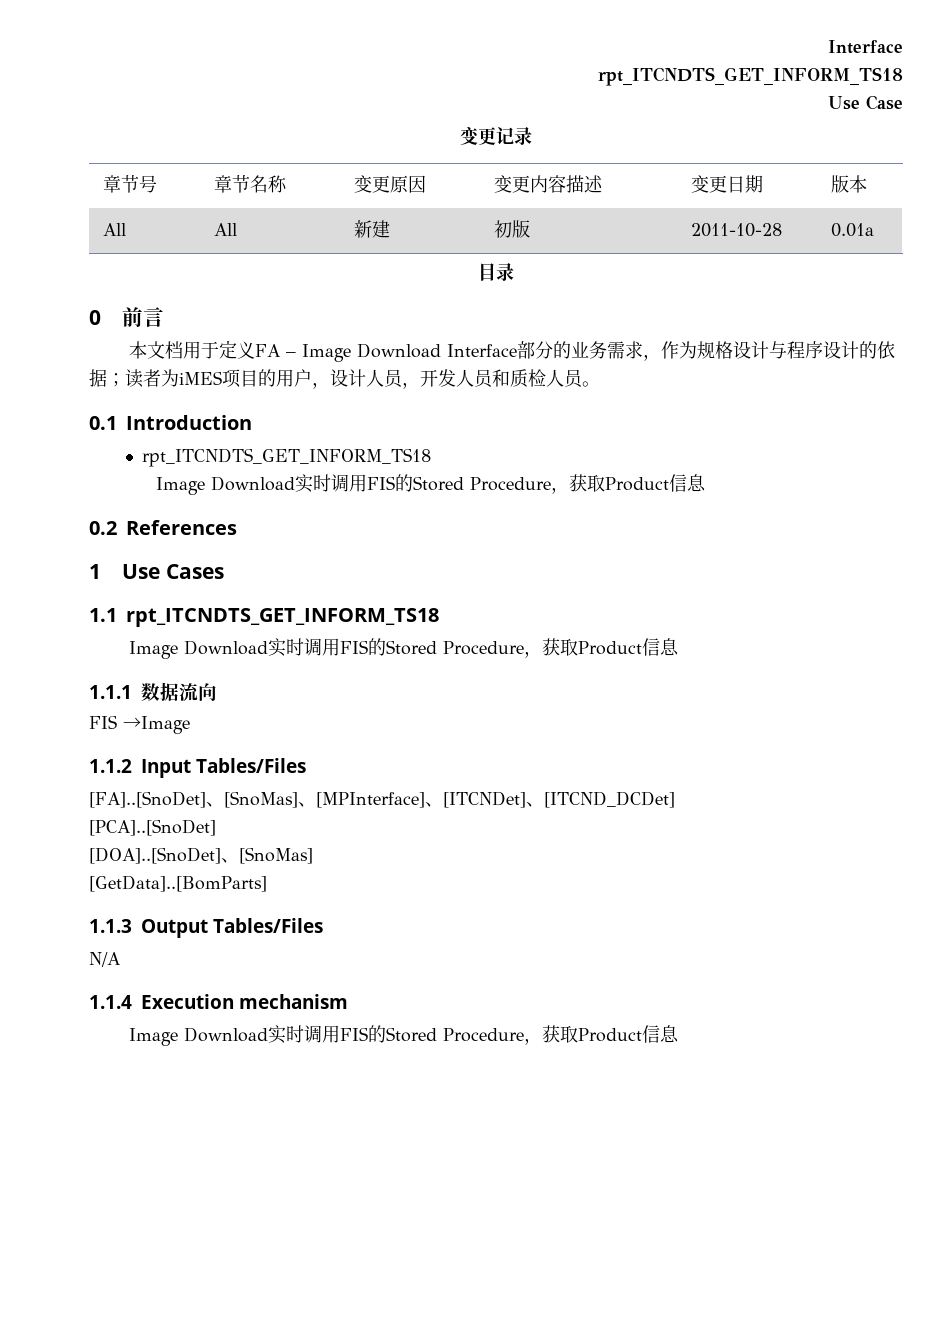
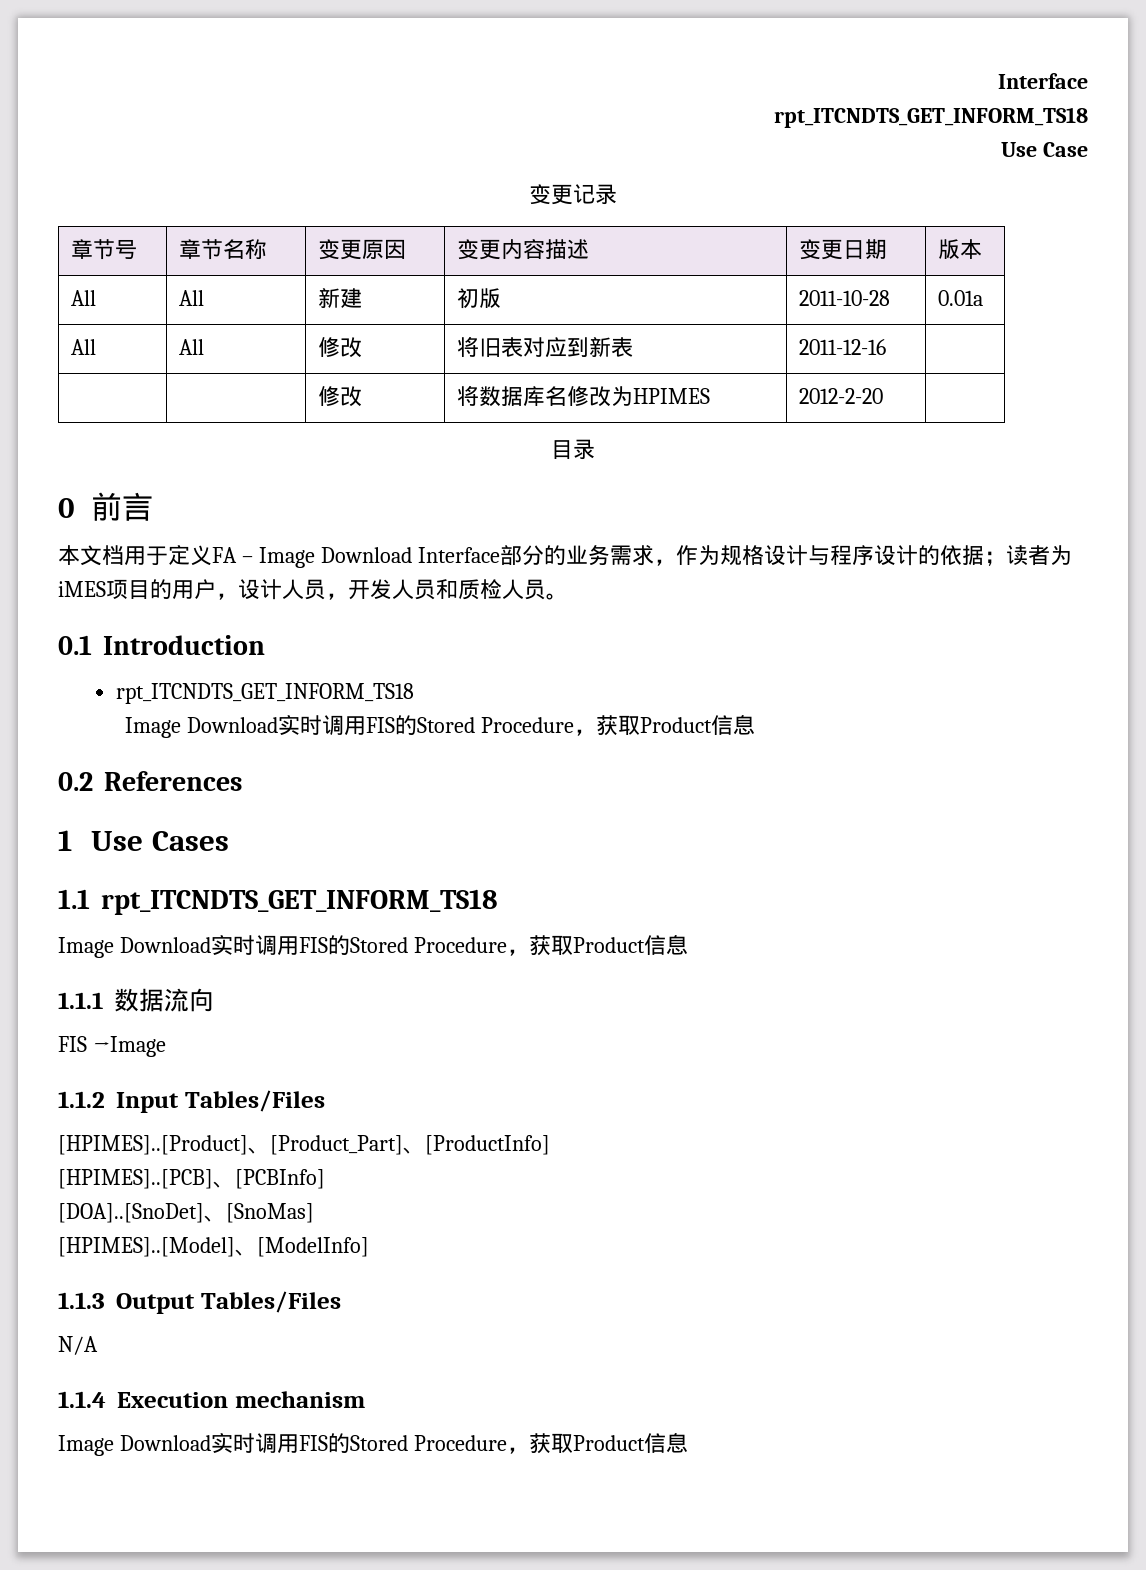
+ All | All | 修改 | 将旧表对应到新表 | 2011-12-16 |
+ | | 修改 | 将数据库名修改为HPIMES | 2012-2-20 |
- [FA]..[SnoDet]、[SnoMas]、[MPInterface]、[ITCNDet]、[ITCND_DCDet]
- [PCA]..[SnoDet]
+ [HPIMES]..[Product]、[Product_Part]、[ProductInfo]
+ [HPIMES]..[PCB]、[PCBInfo]
- [GetData]..[BomParts]
+ [HPIMES]..[Model]、[ModelInfo]

